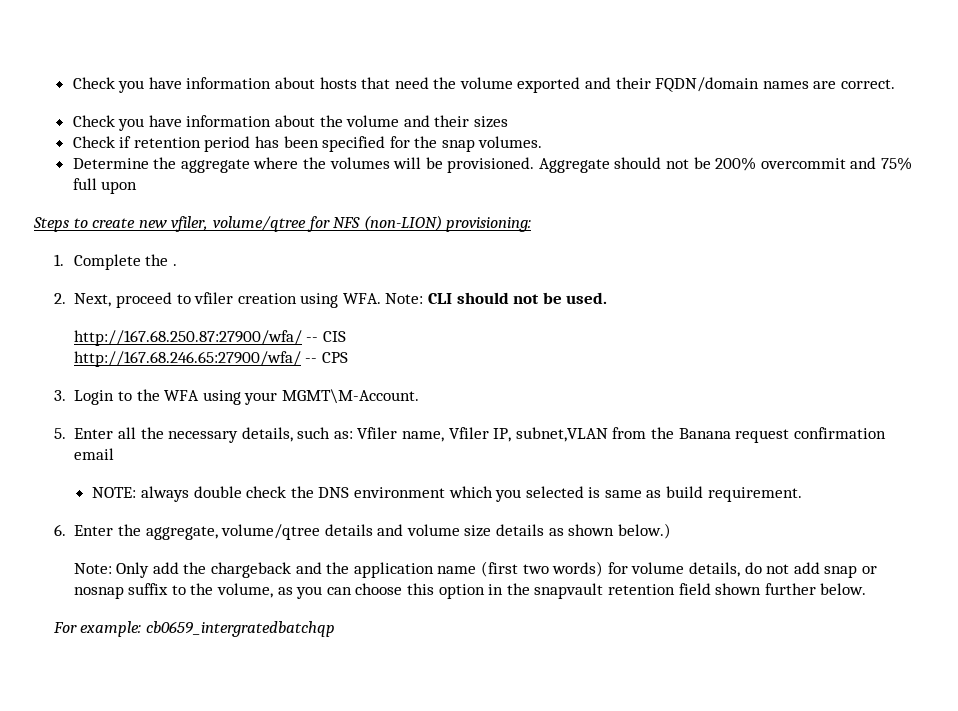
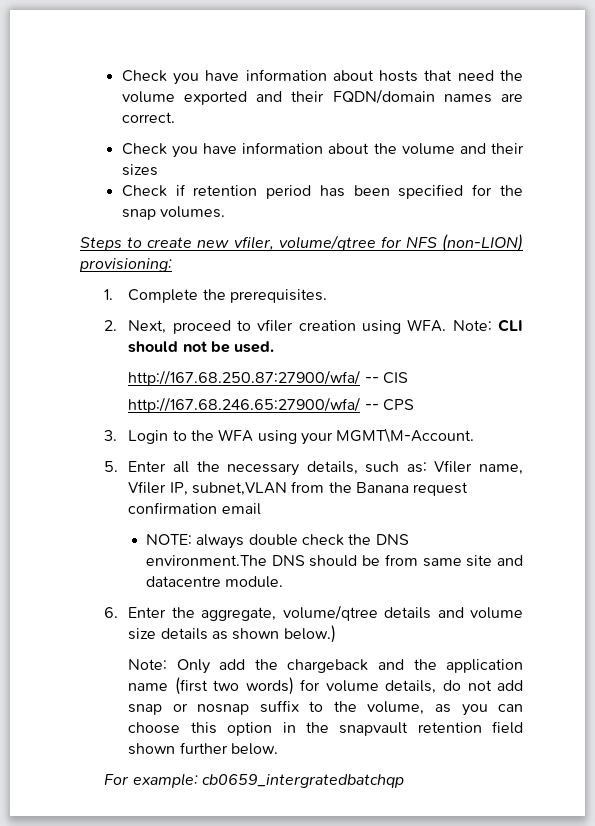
- Determine the aggregate where the volumes will be provisioned. Aggregate should not be 200% overcommit and 75% full upon
- 1. Complete the .
+ 1. Complete the prerequisites.
- NOTE: always double check the DNS environment which you selected is same as build requirement.
+ NOTE: always double check the DNS environment.The DNS should be from same site and datacentre module.

